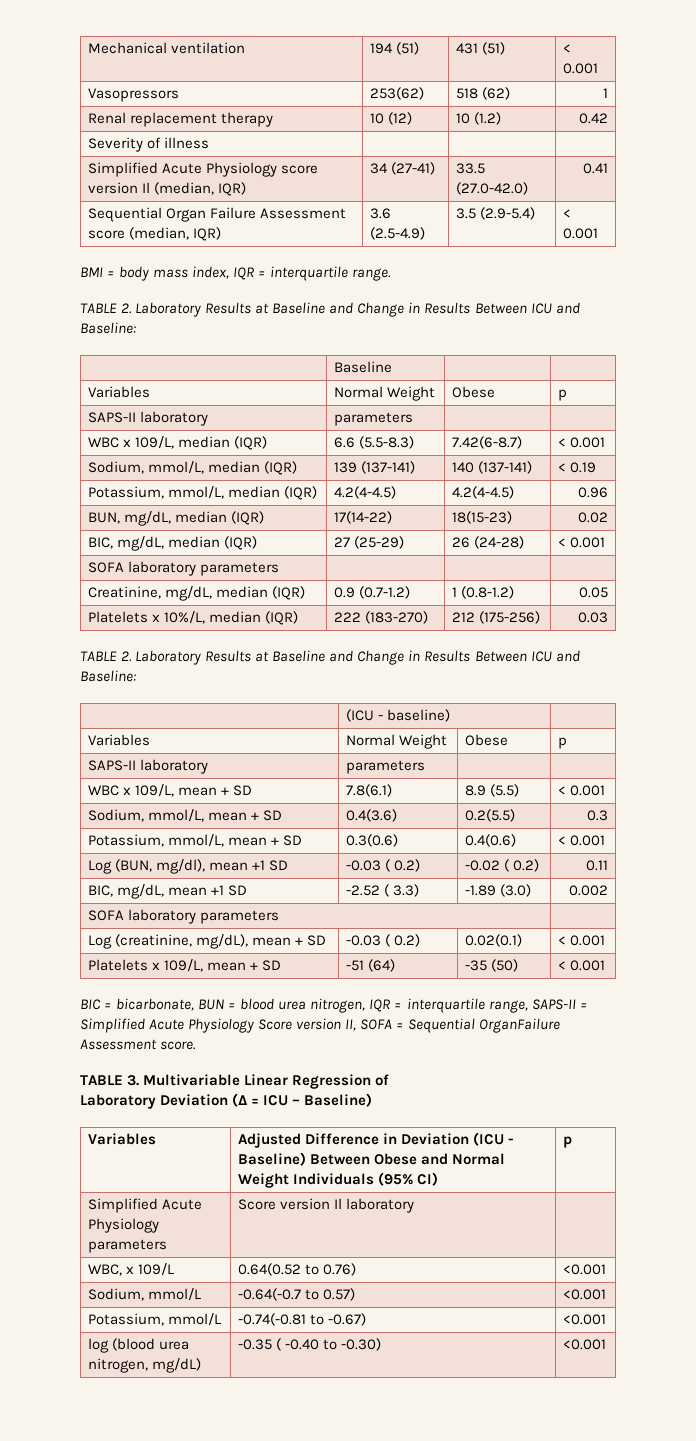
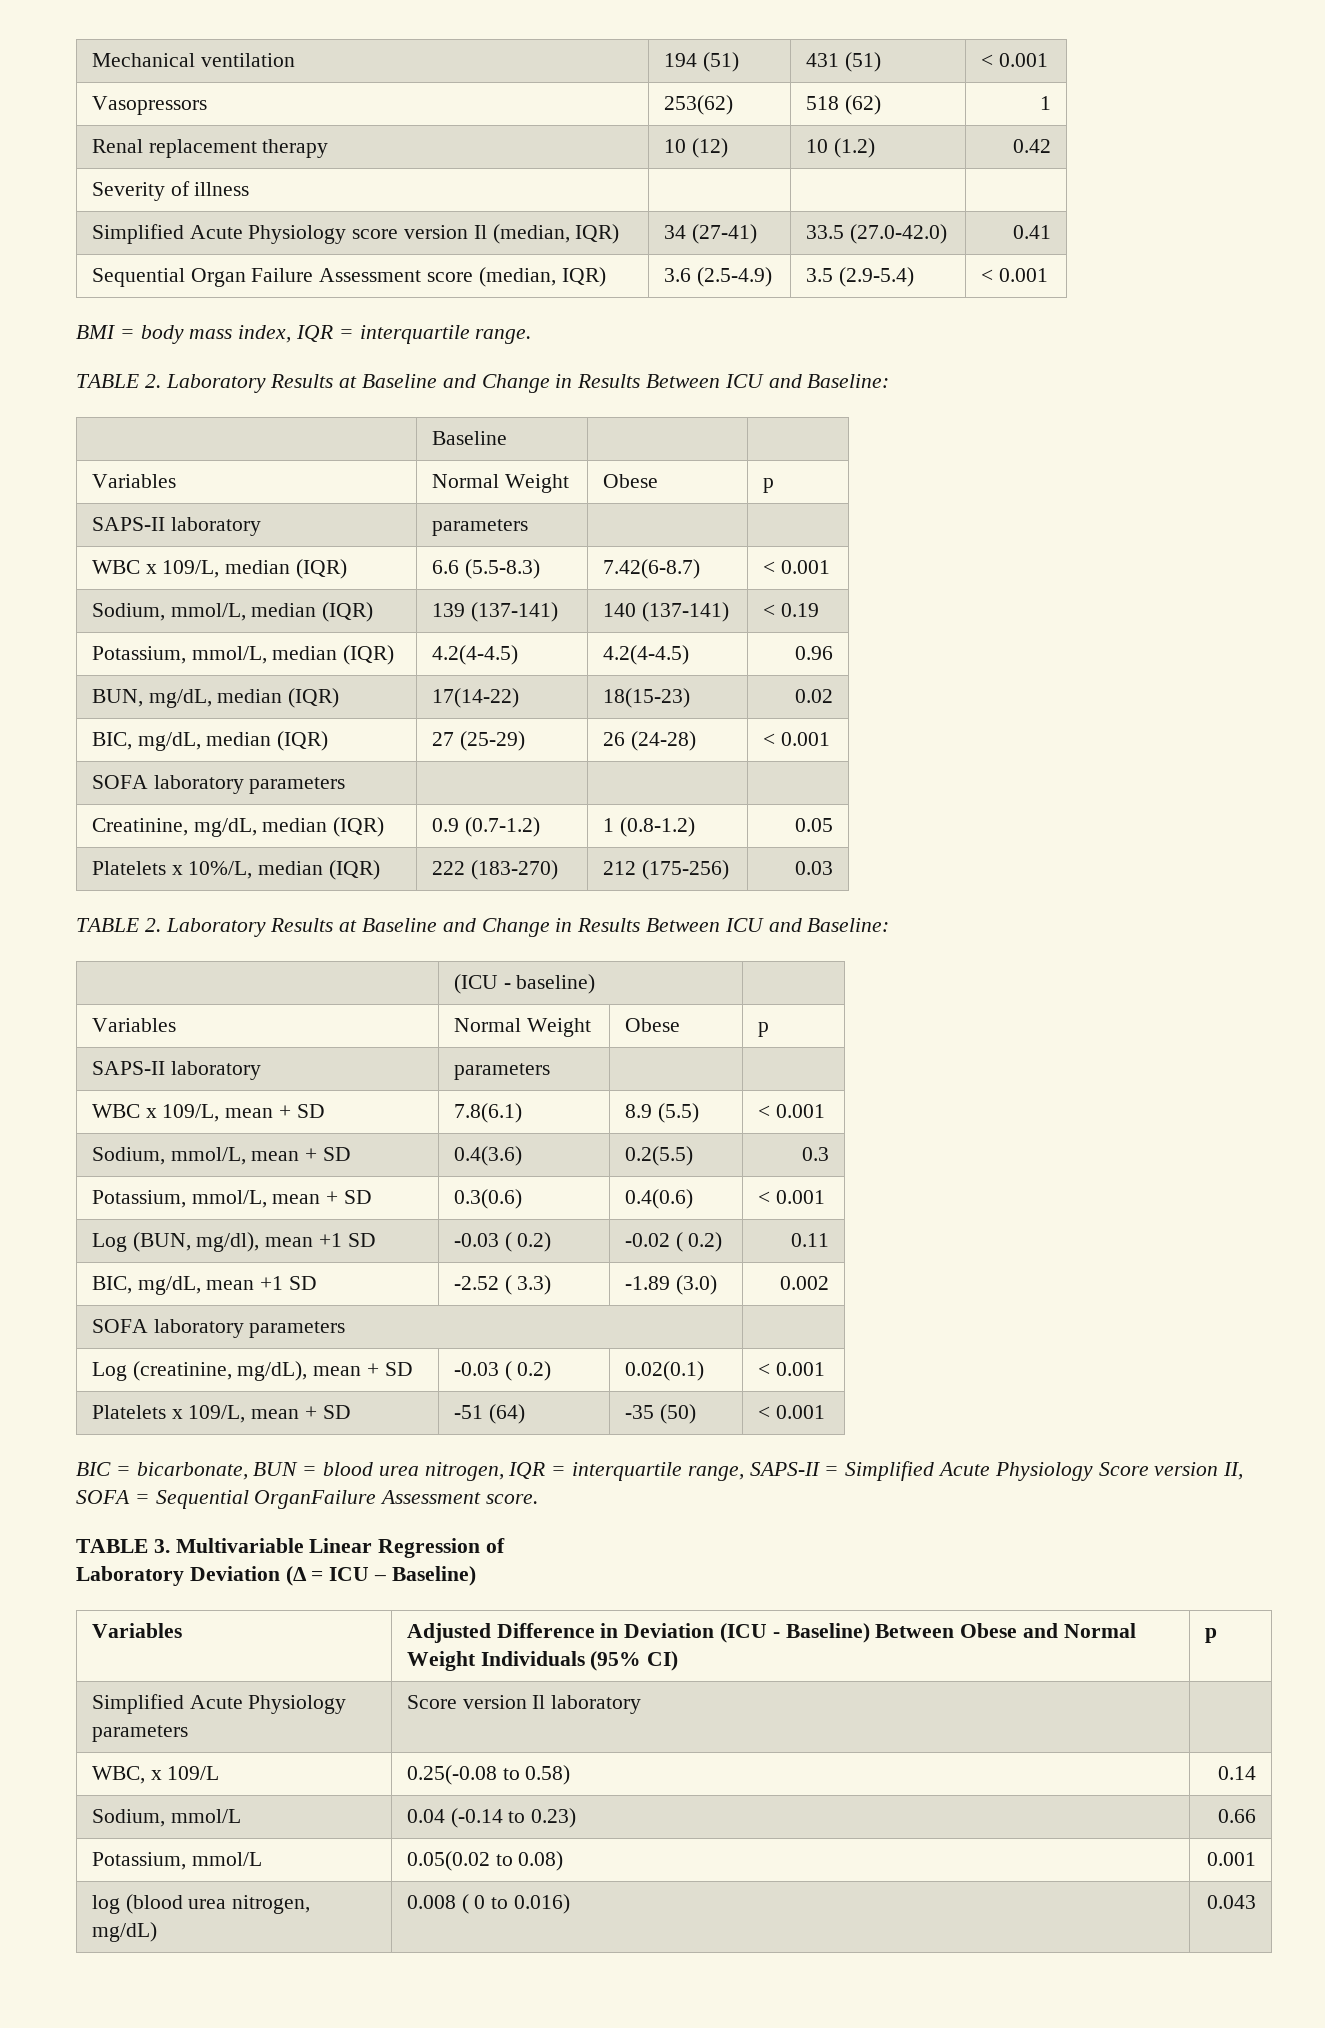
- WBC, x 109/L | 0.64(0.52 to 0.76) | <0.001
- Sodium, mmol/L | -0.64(-0.7 to 0.57) | <0.001
- Potassium, mmol/L | -0.74(-0.81 to -0.67) | <0.001
+ WBC, x 109/L | 0.25(-0.08 to 0.58) | 0.14
+ Sodium, mmol/L | 0.04 (-0.14 to 0.23) | 0.66
+ Potassium, mmol/L | 0.05(0.02 to 0.08) | 0.001
- log (blood urea nitrogen, mg/dL) | -0.35 ( -0.40 to -0.30) | <0.001
+ log (blood urea nitrogen, mg/dL) | 0.008 ( 0 to 0.016) | 0.043

